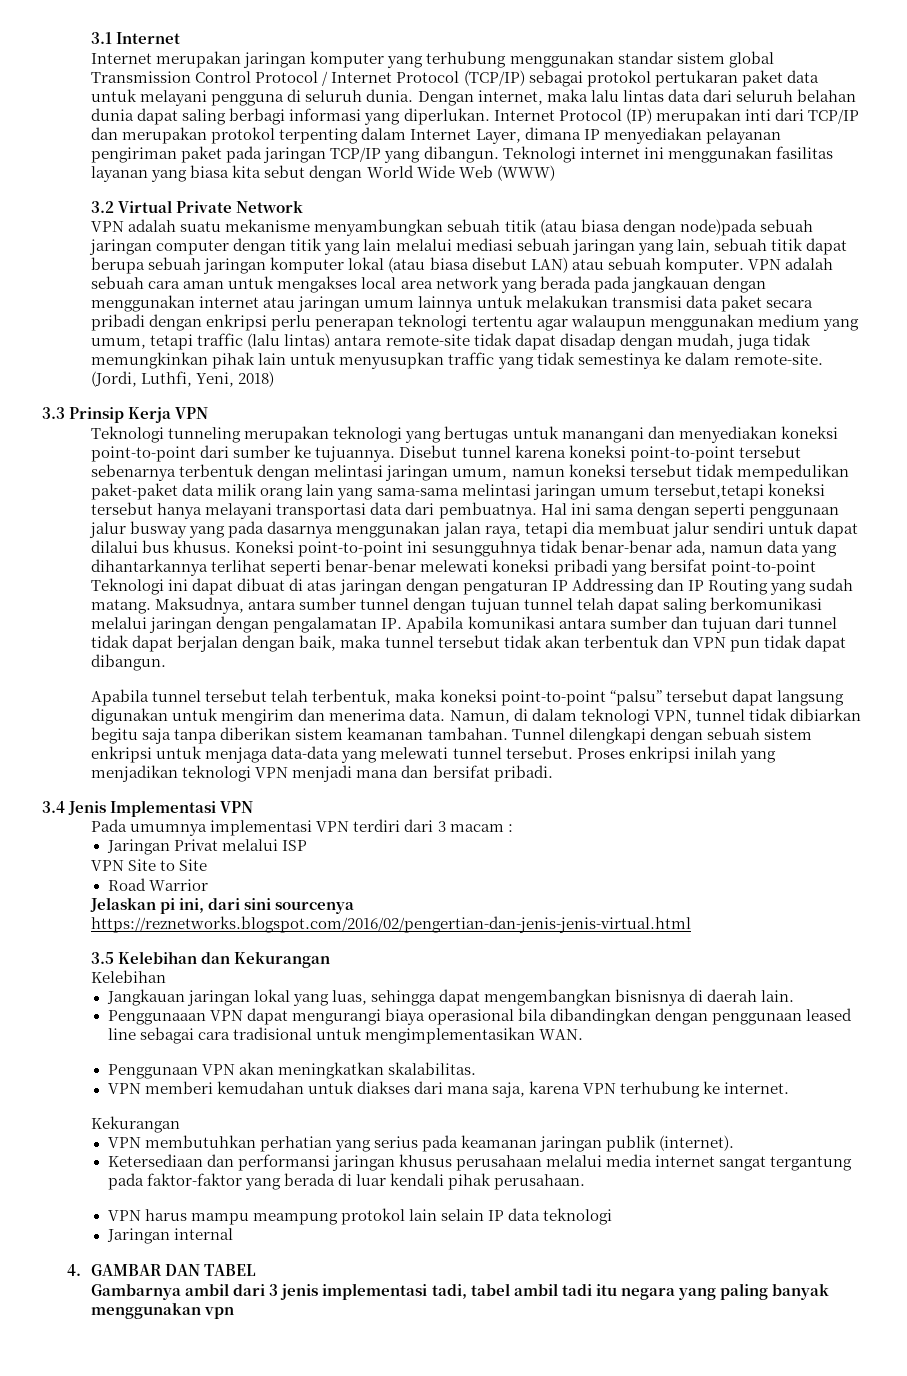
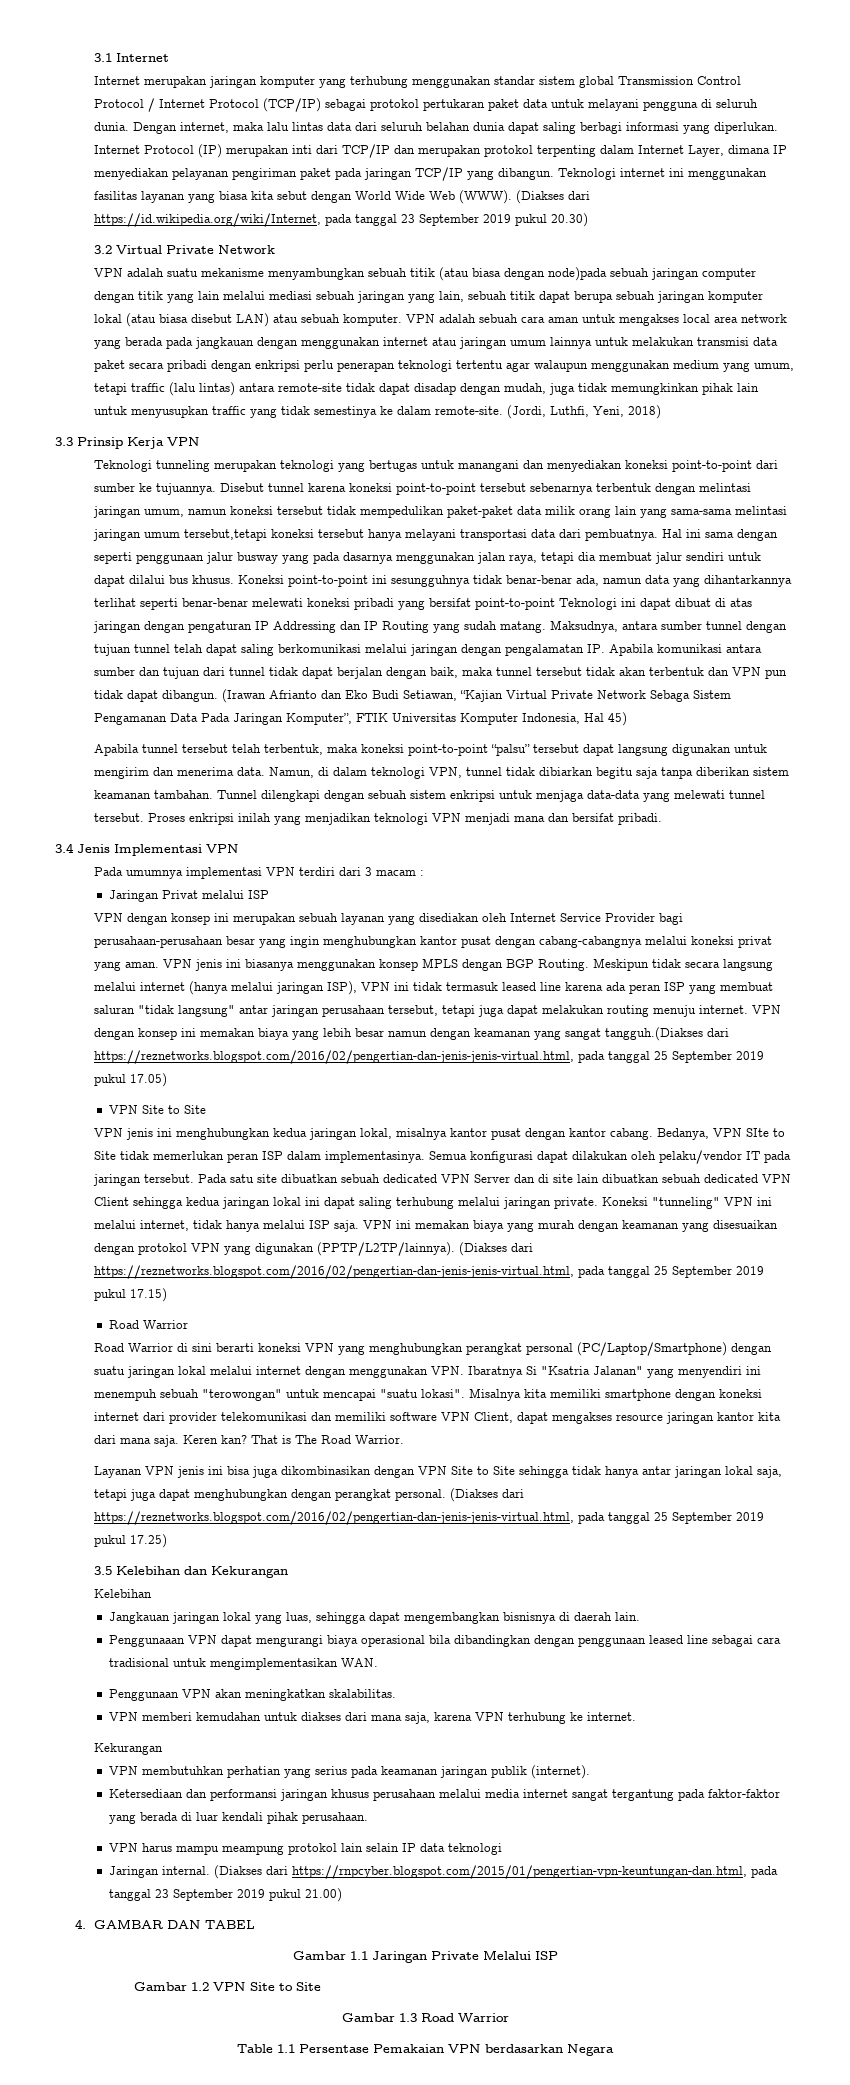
- Teknologi internet ini menggunakan fasilitas layanan yang biasa kita sebut dengan World Wide Web (WWW)
+ Teknologi internet ini menggunakan fasilitas layanan yang biasa kita sebut dengan World Wide Web (WWW). (Diakses dari https://id.wikipedia.org/wiki/Internet, pada tanggal 23 September 2019 pukul 20.30)
+ (Irawan Afrianto dan Eko Budi Setiawan, “Kajian Virtual Private Network Sebaga Sistem Pengamanan Data Pada Jaringan Komputer”, FTIK Universitas Komputer Indonesia, Hal 45)
+ VPN dengan konsep ini merupakan sebuah layanan yang disediakan oleh Internet Service Provider bagi perusahaan-perusahaan besar yang ingin menghubungkan kantor pusat dengan cabang-cabangnya melalui koneksi privat yang aman. VPN jenis ini biasanya menggunakan konsep MPLS dengan BGP Routing. Meskipun tidak secara langsung melalui internet (hanya melalui jaringan ISP), VPN ini tidak termasuk leased line karena ada peran ISP yang membuat saluran "tidak langsung" antar jaringan perusahaan tersebut, tetapi juga dapat melakukan routing menuju internet. VPN dengan konsep ini memakan biaya yang lebih besar namun dengan keamanan yang sangat tangguh.(Diakses dari https://reznetworks.blogspot.com/2016/02/pengertian-dan-jenis-jenis-virtual.html, pada tanggal 25 September 2019 pukul 17.05)
  VPN Site to Site
+ VPN jenis ini menghubungkan kedua jaringan lokal, misalnya kantor pusat dengan kantor cabang. Bedanya, VPN SIte to Site tidak memerlukan peran ISP dalam implementasinya. Semua konfigurasi dapat dilakukan oleh pelaku/vendor IT pada jaringan tersebut. Pada satu site dibuatkan sebuah dedicated VPN Server dan di site lain dibuatkan sebuah dedicated VPN Client sehingga kedua jaringan lokal ini dapat saling terhubung melalui jaringan private. Koneksi "tunneling" VPN ini melalui internet, tidak hanya melalui ISP saja. VPN ini memakan biaya yang murah dengan keamanan yang disesuaikan dengan protokol VPN yang digunakan (PPTP/L2TP/lainnya). (Diakses dari https://reznetworks.blogspot.com/2016/02/pengertian-dan-jenis-jenis-virtual.html, pada tanggal 25 September 2019 pukul 17.15)
  Road Warrior
- Jelaskan pi ini, dari sini sourcenya https://reznetworks.blogspot.com/2016/02/pengertian-dan-jenis-jenis-virtual.html
+ Road Warrior di sini berarti koneksi VPN yang menghubungkan perangkat personal (PC/Laptop/Smartphone) dengan suatu jaringan lokal melalui internet dengan menggunakan VPN. Ibaratnya Si "Ksatria Jalanan" yang menyendiri ini menempuh sebuah "terowongan" untuk mencapai "suatu lokasi". Misalnya kita memiliki smartphone dengan koneksi internet dari provider telekomunikasi dan memiliki software VPN Client, dapat mengakses resource jaringan kantor kita dari mana saja. Keren kan? That is The Road Warrior.
+ Layanan VPN jenis ini bisa juga dikombinasikan dengan VPN Site to Site sehingga tidak hanya antar jaringan lokal saja, tetapi juga dapat menghubungkan dengan perangkat personal. (Diakses dari https://reznetworks.blogspot.com/2016/02/pengertian-dan-jenis-jenis-virtual.html, pada tanggal 25 September 2019 pukul 17.25)
- Jaringan internal
+ Jaringan internal. (Diakses dari https://rnpcyber.blogspot.com/2015/01/pengertian-vpn-keuntungan-dan.html, pada tanggal 23 September 2019 pukul 21.00)
  4. GAMBAR DAN TABEL
- Gambarnya ambil dari 3 jenis implementasi tadi, tabel ambil tadi itu negara yang paling banyak menggunakan vpn
+ Gambar 1.1 Jaringan Private Melalui ISP
+ Gambar 1.2 VPN Site to Site
+ Gambar 1.3 Road Warrior
+ Table 1.1 Persentase Pemakaian VPN berdasarkan Negara

